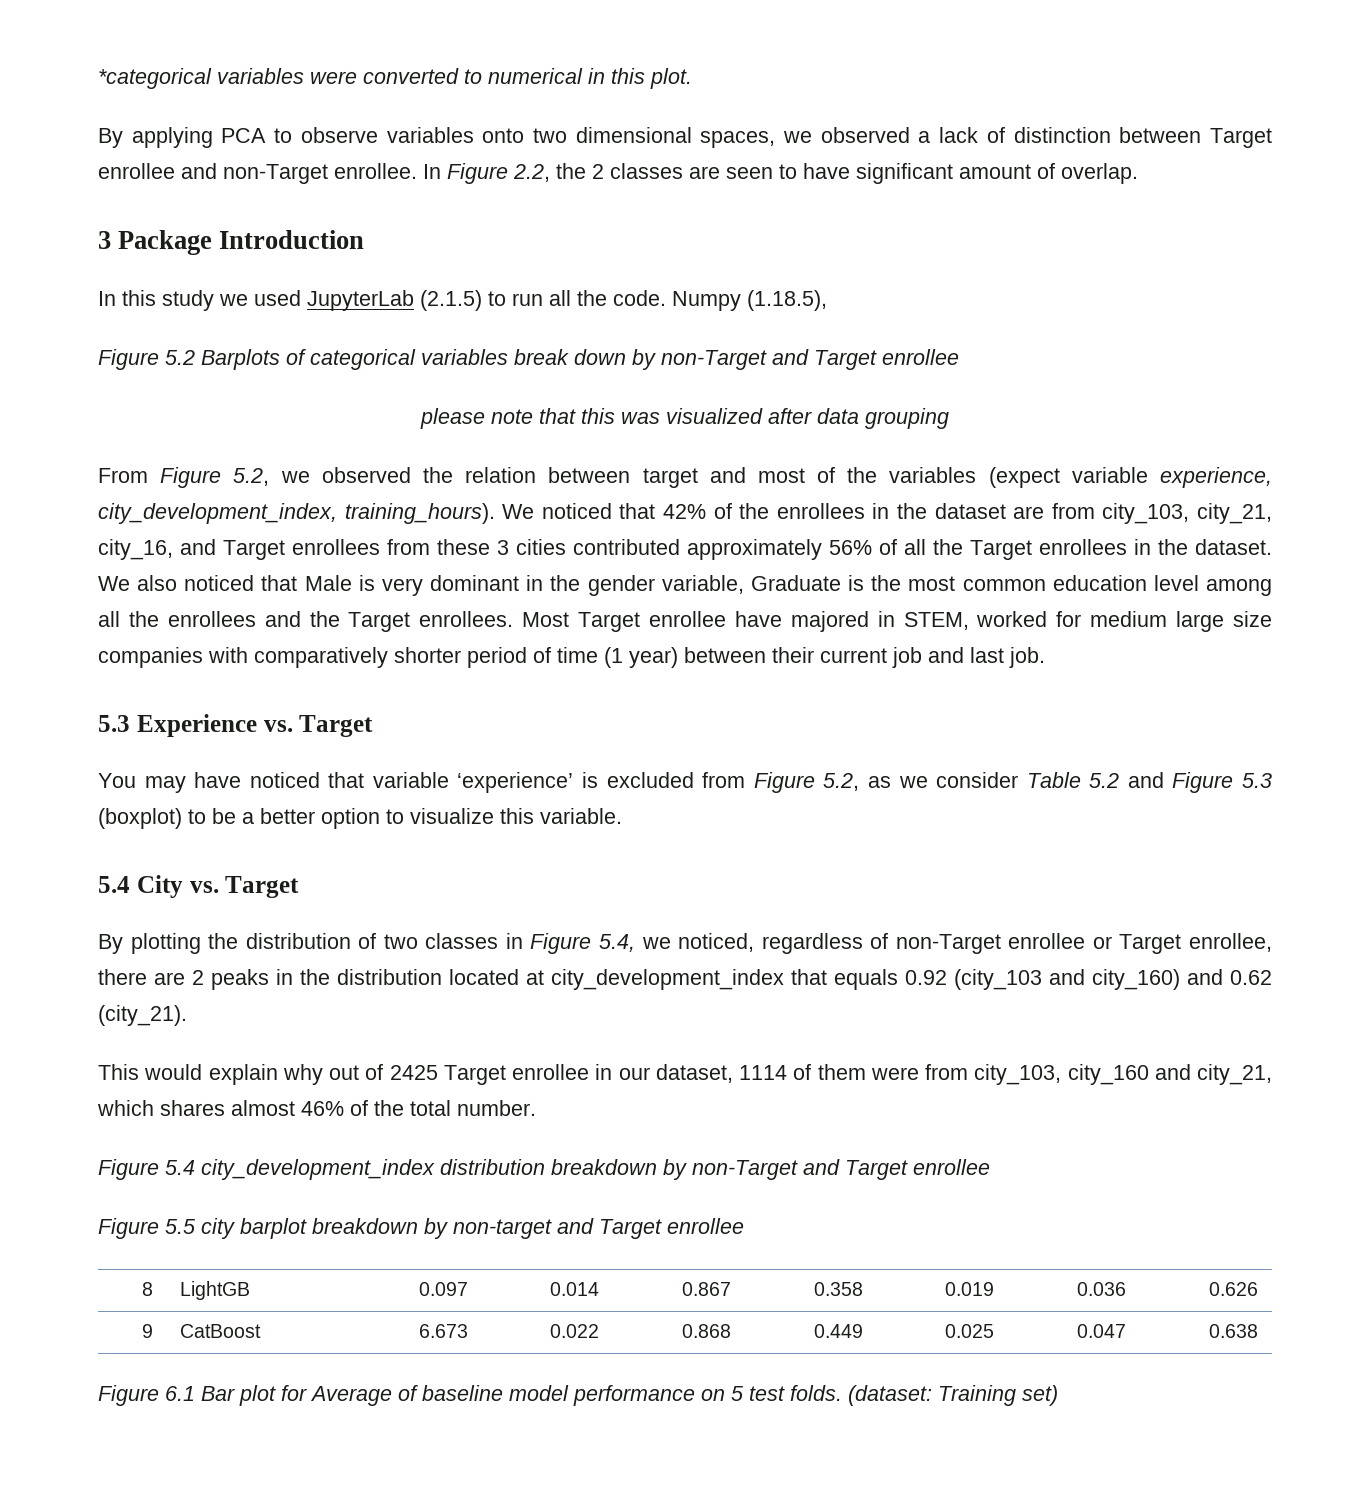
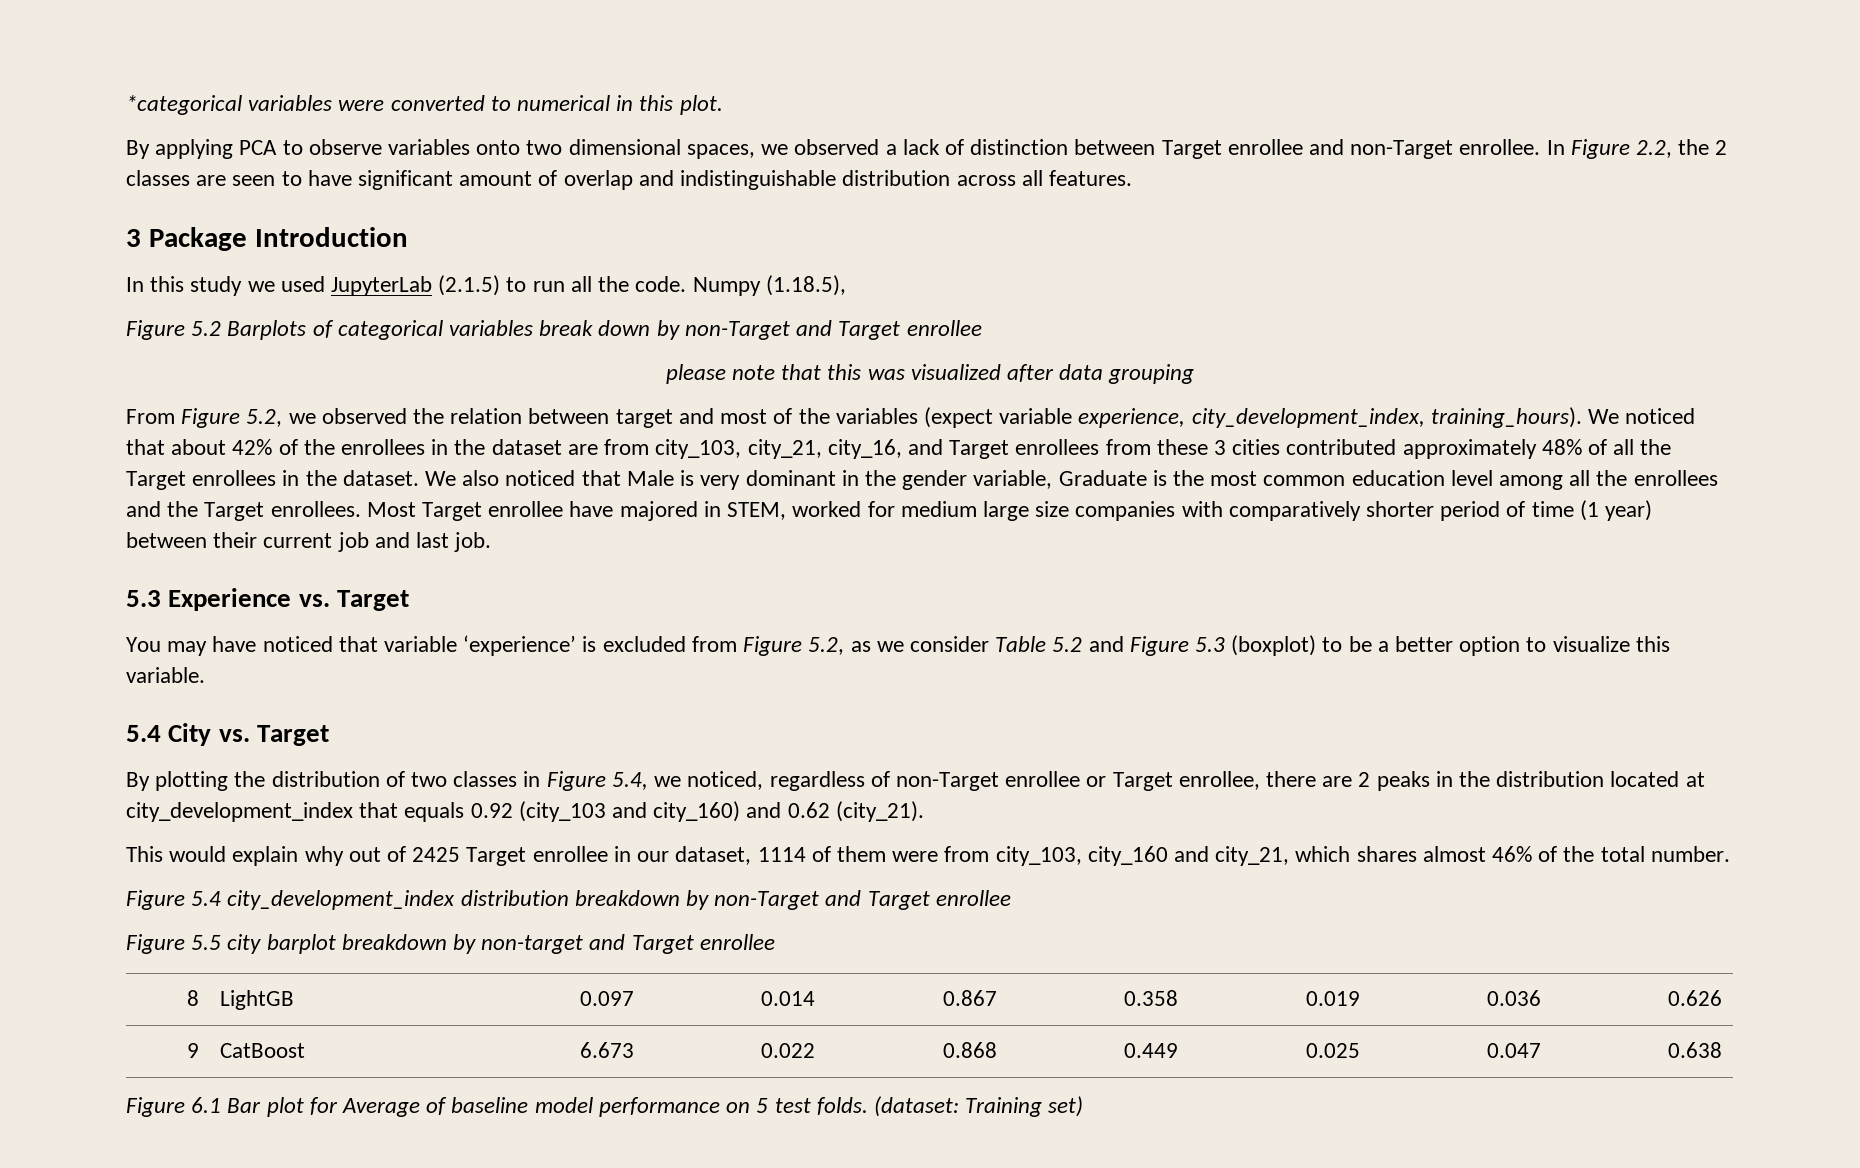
- In Figure 2.2, the 2 classes are seen to have significant amount of overlap.
+ In Figure 2.2, the 2 classes are seen to have significant amount of overlap and indistinguishable distribution across all features.
- We noticed that 42% of the enrollees in the dataset are from city_103, city_21, city_16, and Target enrollees from these 3 cities contributed approximately 56% of all the Target enrollees in the dataset.
+ We noticed that about 42% of the enrollees in the dataset are from city_103, city_21, city_16, and Target enrollees from these 3 cities contributed approximately 48% of all the Target enrollees in the dataset.

